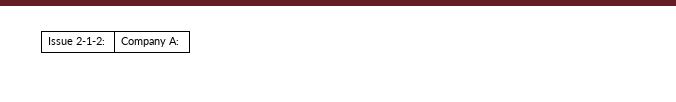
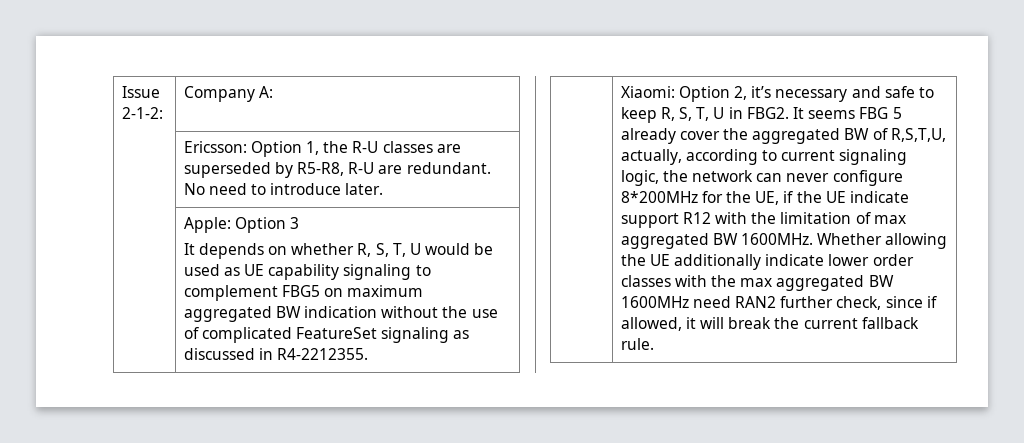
+ | Ericsson: Option 1, the R-U classes are superseded by R5-R8, R-U are redundant. No need to introduce later.
+ | Apple: Option 3
+ It depends on whether R, S, T, U would be used as UE capability signaling to complement FBG5 on maximum aggregated BW indication without the use of complicated FeatureSet signaling as discussed in R4-2212355.
+ | Xiaomi: Option 2, it’s necessary and safe to keep R, S, T, U in FBG2. It seems FBG 5 already cover the aggregated BW of R,S,T,U, actually, according to current signaling logic, the network can never configure 8*200MHz for the UE, if the UE indicate support R12 with the limitation of max aggregated BW 1600MHz. Whether allowing the UE additionally indicate lower order classes with the max aggregated BW 1600MHz need RAN2 further check, since if allowed, it will break the current fallback rule.

